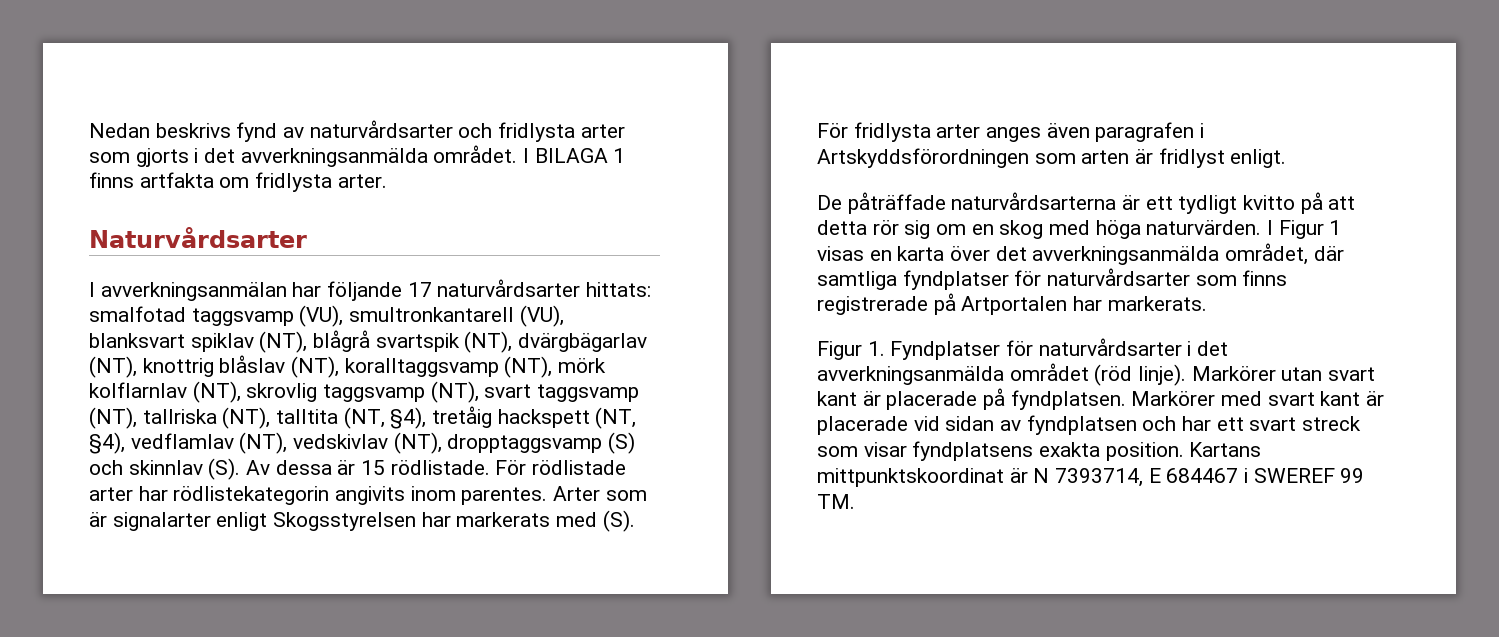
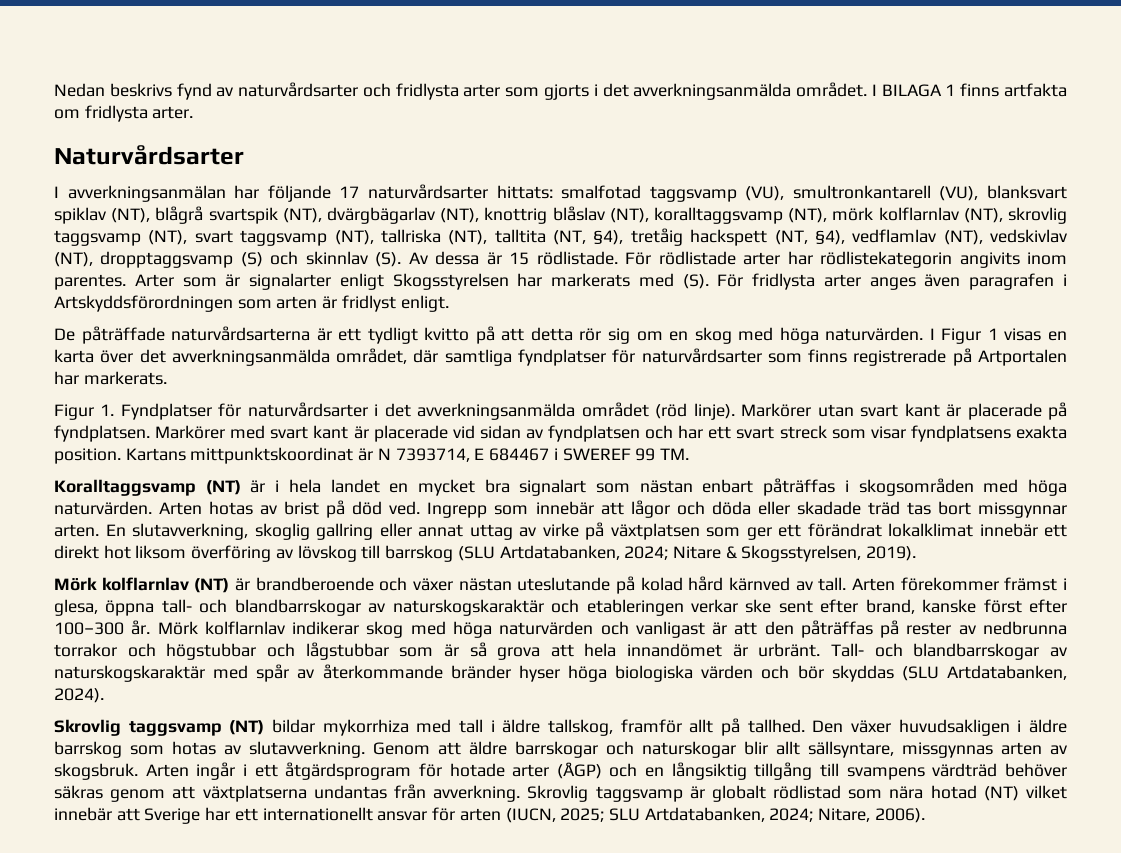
+ Koralltaggsvamp (NT) är i hela landet en mycket bra signalart som nästan enbart påträffas i skogsområden med höga naturvärden. Arten hotas av brist på död ved. Ingrepp som innebär att lågor och döda eller skadade träd tas bort missgynnar arten. En slutavverkning, skoglig gallring eller annat uttag av virke på växtplatsen som ger ett förändrat lokalklimat innebär ett direkt hot liksom överföring av lövskog till barrskog (SLU Artdatabanken, 2024; Nitare & Skogsstyrelsen, 2019).
+ Mörk kolflarnlav (NT) är brandberoende och växer nästan uteslutande på kolad hård kärnved av tall. Arten förekommer främst i glesa, öppna tall- och blandbarrskogar av naturskogskaraktär och etableringen verkar ske sent efter brand, kanske först efter 100–300 år. Mörk kolflarnlav indikerar skog med höga naturvärden och vanligast är att den påträffas på rester av nedbrunna torrakor och högstubbar och lågstubbar som är så grova att hela innandömet är urbränt. Tall- och blandbarrskogar av naturskogskaraktär med spår av återkommande bränder hyser höga biologiska värden och bör skyddas (SLU Artdatabanken, 2024).
+ Skrovlig taggsvamp (NT) bildar mykorrhiza med tall i äldre tallskog, framför allt på tallhed. Den växer huvudsakligen i äldre barrskog som hotas av slutavverkning. Genom att äldre barrskogar och naturskogar blir allt sällsyntare, missgynnas arten av skogsbruk. Arten ingår i ett åtgärdsprogram för hotade arter (ÅGP) och en långsiktig tillgång till svampens värdträd behöver säkras genom att växtplatserna undantas från avverkning. Skrovlig taggsvamp är globalt rödlistad som nära hotad (NT) vilket innebär att Sverige har ett internationellt ansvar för arten (IUCN, 2025; SLU Artdatabanken, 2024; Nitare, 2006).

